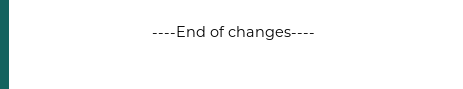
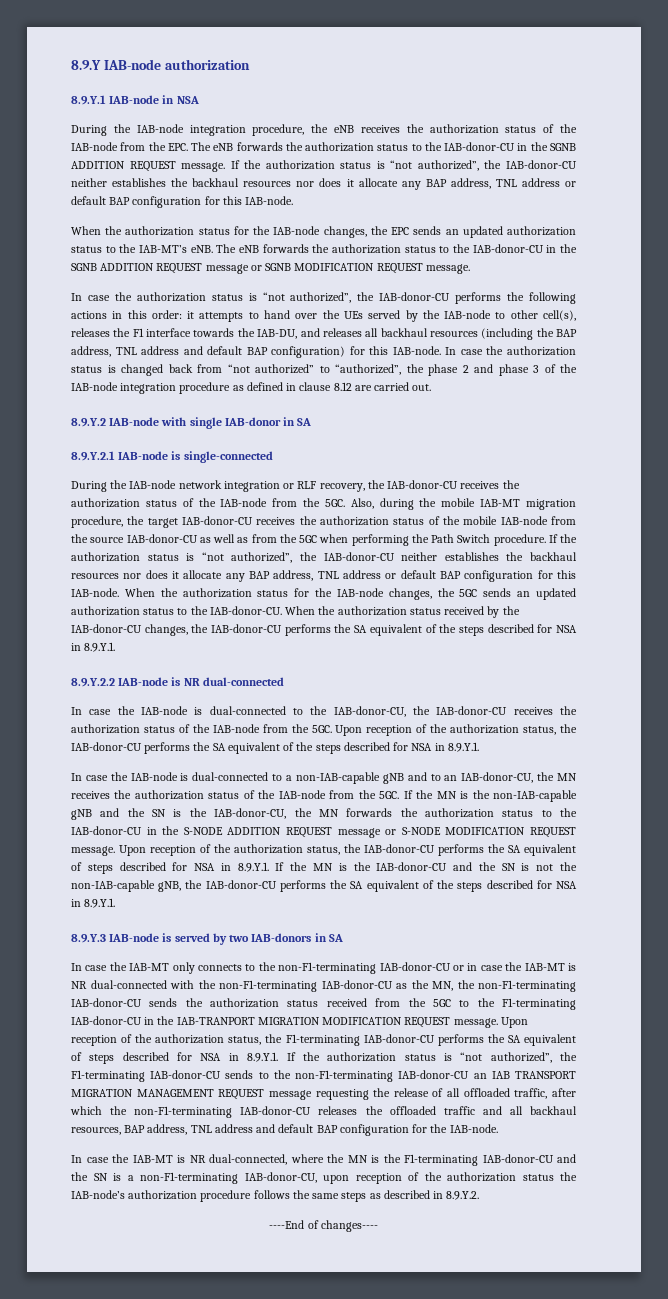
+ 8.9.Y IAB-node authorization
+ 8.9.Y.1 IAB-node in NSA
+ During the IAB-node integration procedure, the eNB receives the authorization status of the IAB-node from the EPC. The eNB forwards the authorization status to the IAB-donor-CU in the SGNB ADDITION REQUEST message. If the authorization status is “not authorized”, the IAB-donor-CU neither establishes the backhaul resources nor does it allocate any BAP address, TNL address or default BAP configuration for this IAB-node.
+ When the authorization status for the IAB-node changes, the EPC sends an updated authorization status to the IAB-MT’s eNB. The eNB forwards the authorization status to the IAB-donor-CU in the SGNB ADDITION REQUEST message or SGNB MODIFICATION REQUEST message.
+ In case the authorization status is “not authorized”, the IAB-donor-CU performs the following actions in this order: it attempts to hand over the UEs served by the IAB-node to other cell(s), releases the F1 interface towards the IAB-DU, and releases all backhaul resources (including the BAP address, TNL address and default BAP configuration) for this IAB-node. In case the authorization status is changed back from “not authorized” to “authorized”, the phase 2 and phase 3 of the IAB-node integration procedure as defined in clause 8.12 are carried out.
+ 8.9.Y.2 IAB-node with single IAB-donor in SA
+ 8.9.Y.2.1 IAB-node is single-connected
+ During the IAB-node network integration or RLF recovery, the IAB-donor-CU receives the authorization status of the IAB-node from the 5GC. Also, during the mobile IAB-MT migration procedure, the target IAB-donor-CU receives the authorization status of the mobile IAB-node from the source IAB-donor-CU as well as from the 5GC when performing the Path Switch procedure. If the authorization status is “not authorized”, the IAB-donor-CU neither establishes the backhaul resources nor does it allocate any BAP address, TNL address or default BAP configuration for this IAB-node. When the authorization status for the IAB-node changes, the 5GC sends an updated authorization status to the IAB-donor-CU. When the authorization status received by the IAB-donor-CU changes, the IAB-donor-CU performs the SA equivalent of the steps described for NSA in 8.9.Y.1.
+ 8.9.Y.2.2 IAB-node is NR dual-connected
+ In case the IAB-node is dual-connected to the IAB-donor-CU, the IAB-donor-CU receives the authorization status of the IAB-node from the 5GC. Upon reception of the authorization status, the IAB-donor-CU performs the SA equivalent of the steps described for NSA in 8.9.Y.1.
+ In case the IAB-node is dual-connected to a non-IAB-capable gNB and to an IAB-donor-CU, the MN receives the authorization status of the IAB-node from the 5GC. If the MN is the non-IAB-capable gNB and the SN is the IAB-donor-CU, the MN forwards the authorization status to the IAB-donor-CU in the S-NODE ADDITION REQUEST message or S-NODE MODIFICATION REQUEST message. Upon reception of the authorization status, the IAB-donor-CU performs the SA equivalent of steps described for NSA in 8.9.Y.1. If the MN is the IAB-donor-CU and the SN is not the non-IAB-capable gNB, the IAB-donor-CU performs the SA equivalent of the steps described for NSA in 8.9.Y.1.
+ 8.9.Y.3 IAB-node is served by two IAB-donors in SA
+ In case the IAB-MT only connects to the non-F1-terminating IAB-donor-CU or in case the IAB-MT is NR dual-connected with the non-F1-terminating IAB-donor-CU as the MN, the non-F1-terminating IAB-donor-CU sends the authorization status received from the 5GC to the F1-terminating IAB-donor-CU in the IAB-TRANPORT MIGRATION MODIFICATION REQUEST message. Upon reception of the authorization status, the F1-terminating IAB-donor-CU performs the SA equivalent of steps described for NSA in 8.9.Y.1. If the authorization status is “not authorized”, the F1-terminating IAB-donor-CU sends to the non-F1-terminating IAB-donor-CU an IAB TRANSPORT MIGRATION MANAGEMENT REQUEST message requesting the release of all offloaded traffic, after which the non-F1-terminating IAB-donor-CU releases the offloaded traffic and all backhaul resources, BAP address, TNL address and default BAP configuration for the IAB-node.
+ In case the IAB-MT is NR dual-connected, where the MN is the F1-terminating IAB-donor-CU and the SN is a non-F1-terminating IAB-donor-CU, upon reception of the authorization status the IAB-node’s authorization procedure follows the same steps as described in 8.9.Y.2.

